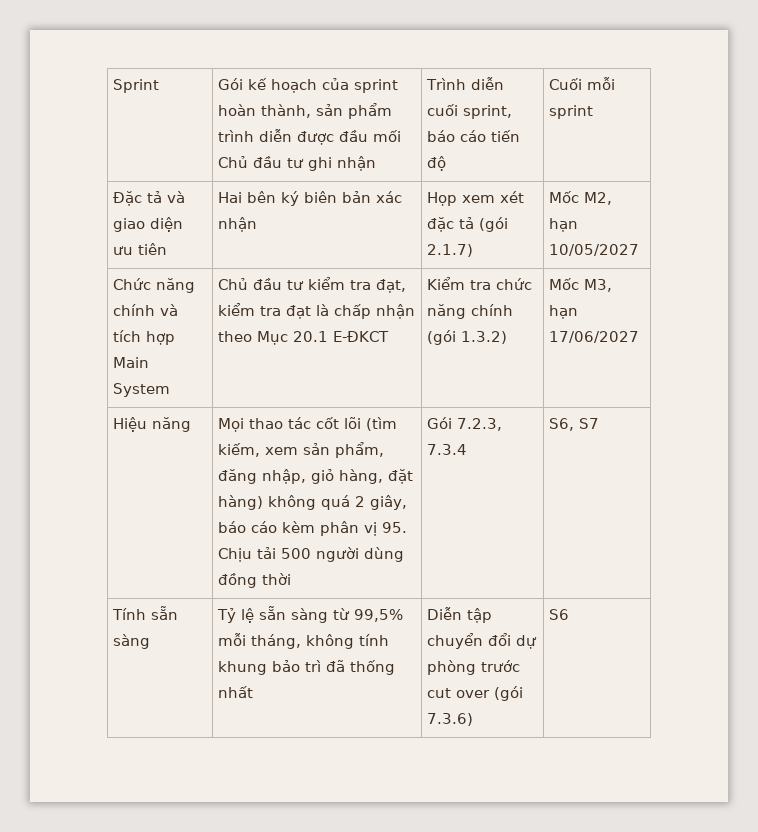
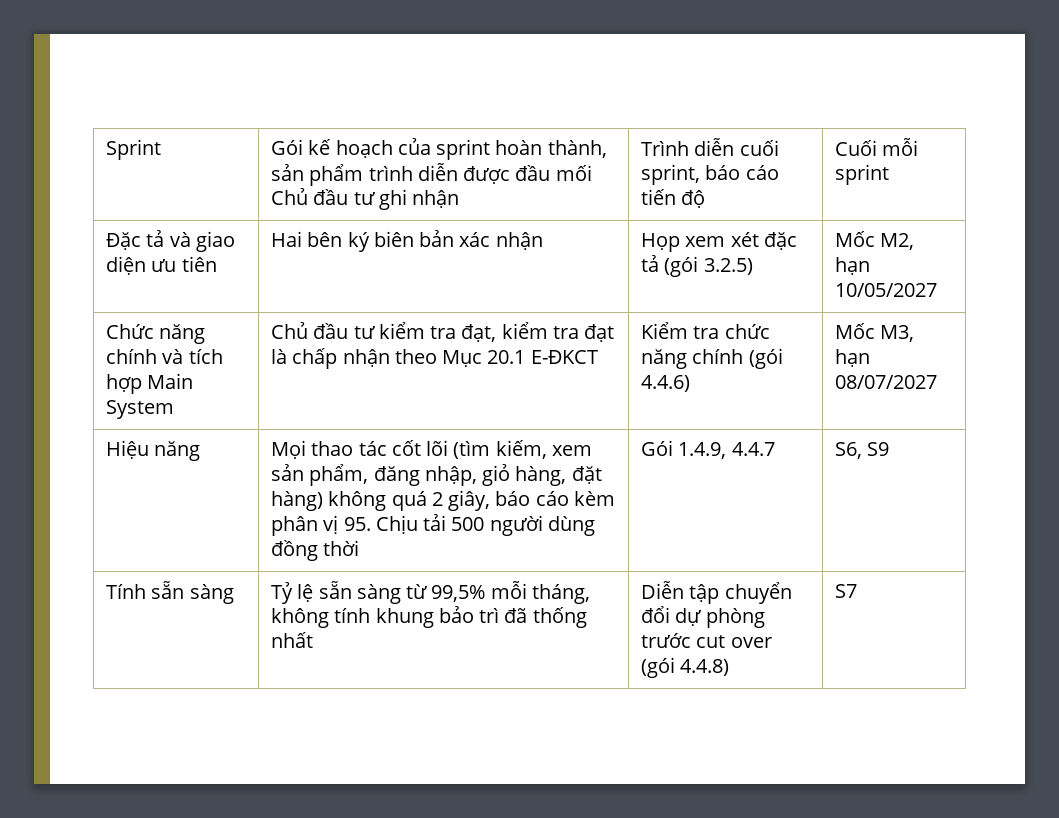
- Đặc tả và giao diện ưu tiên | Hai bên ký biên bản xác nhận | Họp xem xét đặc tả (gói 2.1.7) | Mốc M2, hạn 10/05/2027
+ Đặc tả và giao diện ưu tiên | Hai bên ký biên bản xác nhận | Họp xem xét đặc tả (gói 3.2.5) | Mốc M2, hạn 10/05/2027
- Chức năng chính và tích hợp Main System | Chủ đầu tư kiểm tra đạt, kiểm tra đạt là chấp nhận theo Mục 20.1 E-ĐKCT | Kiểm tra chức năng chính (gói 1.3.2) | Mốc M3, hạn 17/06/2027
+ Chức năng chính và tích hợp Main System | Chủ đầu tư kiểm tra đạt, kiểm tra đạt là chấp nhận theo Mục 20.1 E-ĐKCT | Kiểm tra chức năng chính (gói 4.4.6) | Mốc M3, hạn 08/07/2027
- Hiệu năng | Mọi thao tác cốt lõi (tìm kiếm, xem sản phẩm, đăng nhập, giỏ hàng, đặt hàng) không quá 2 giây, báo cáo kèm phân vị 95. Chịu tải 500 người dùng đồng thời | Gói 7.2.3, 7.3.4 | S6, S7
+ Hiệu năng | Mọi thao tác cốt lõi (tìm kiếm, xem sản phẩm, đăng nhập, giỏ hàng, đặt hàng) không quá 2 giây, báo cáo kèm phân vị 95. Chịu tải 500 người dùng đồng thời | Gói 1.4.9, 4.4.7 | S6, S9
- Tính sẵn sàng | Tỷ lệ sẵn sàng từ 99,5% mỗi tháng, không tính khung bảo trì đã thống nhất | Diễn tập chuyển đổi dự phòng trước cut over (gói 7.3.6) | S6
+ Tính sẵn sàng | Tỷ lệ sẵn sàng từ 99,5% mỗi tháng, không tính khung bảo trì đã thống nhất | Diễn tập chuyển đổi dự phòng trước cut over (gói 4.4.8) | S7

